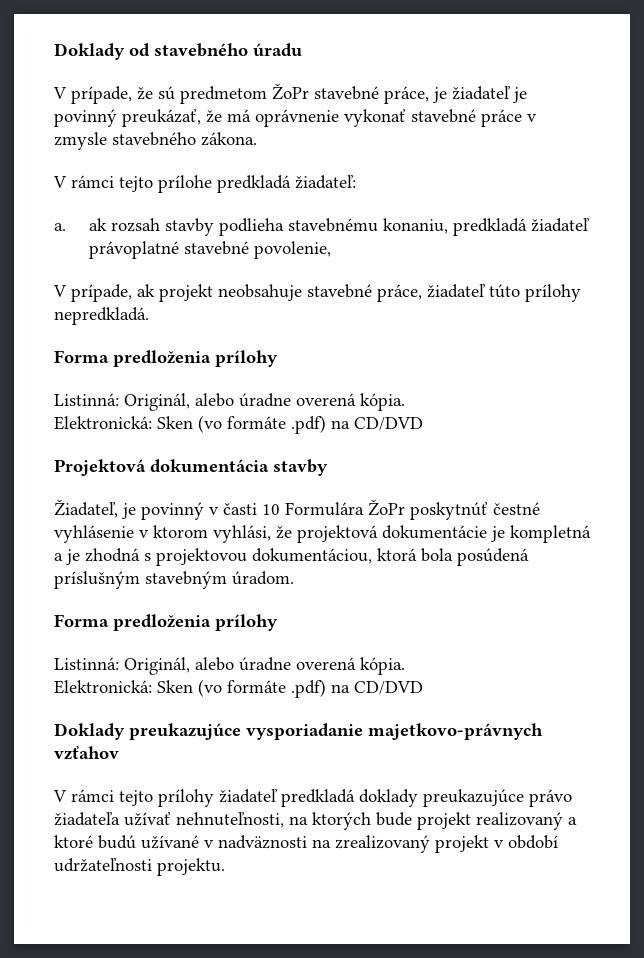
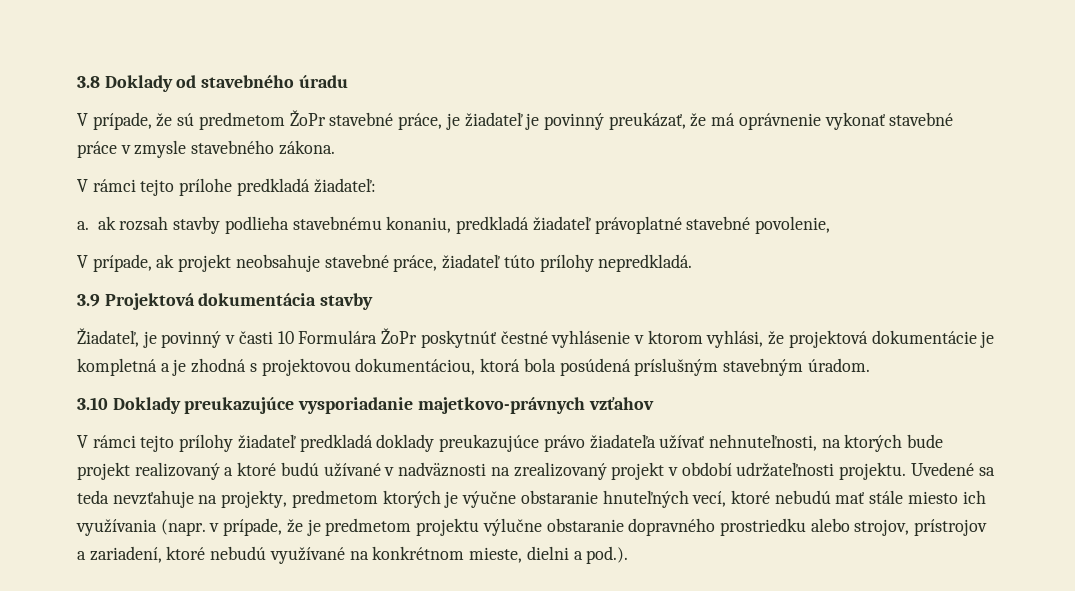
- Doklady od stavebného úradu
+ 3.8 Doklady od stavebného úradu
  V prípade, ak projekt neobsahuje stavebné práce, žiadateľ túto prílohy nepredkladá.
- Forma predloženia prílohy
- Listinná: Originál, alebo úradne overená kópia.
- Elektronická: Sken (vo formáte .pdf) na CD/DVD
- Projektová dokumentácia stavby
+ 3.9 Projektová dokumentácia stavby
  Žiadateľ, je povinný v časti 10 Formulára ŽoPr poskytnúť čestné vyhlásenie v ktorom vyhlási, že projektová dokumentácie je kompletná a je zhodná s projektovou dokumentáciou, ktorá bola posúdená príslušným stavebným úradom.
- Forma predloženia prílohy
- Listinná: Originál, alebo úradne overená kópia.
- Elektronická: Sken (vo formáte .pdf) na CD/DVD
- Doklady preukazujúce vysporiadanie majetkovo-právnych vzťahov
+ 3.10 Doklady preukazujúce vysporiadanie majetkovo-právnych vzťahov
+ Uvedené sa teda nevzťahuje na projekty, predmetom ktorých je výučne obstaranie hnuteľných vecí, ktoré nebudú mať stále miesto ich využívania (napr. v prípade, že je predmetom projektu výlučne obstaranie dopravného prostriedku alebo strojov, prístrojov a zariadení, ktoré nebudú využívané na konkrétnom mieste, dielni a pod.).

